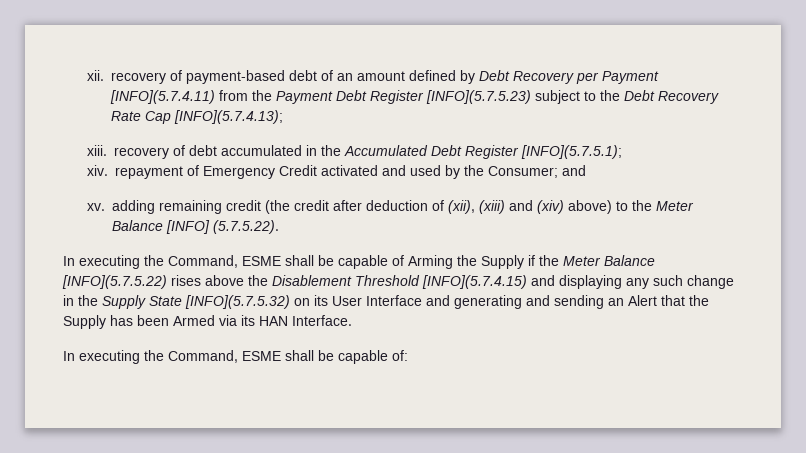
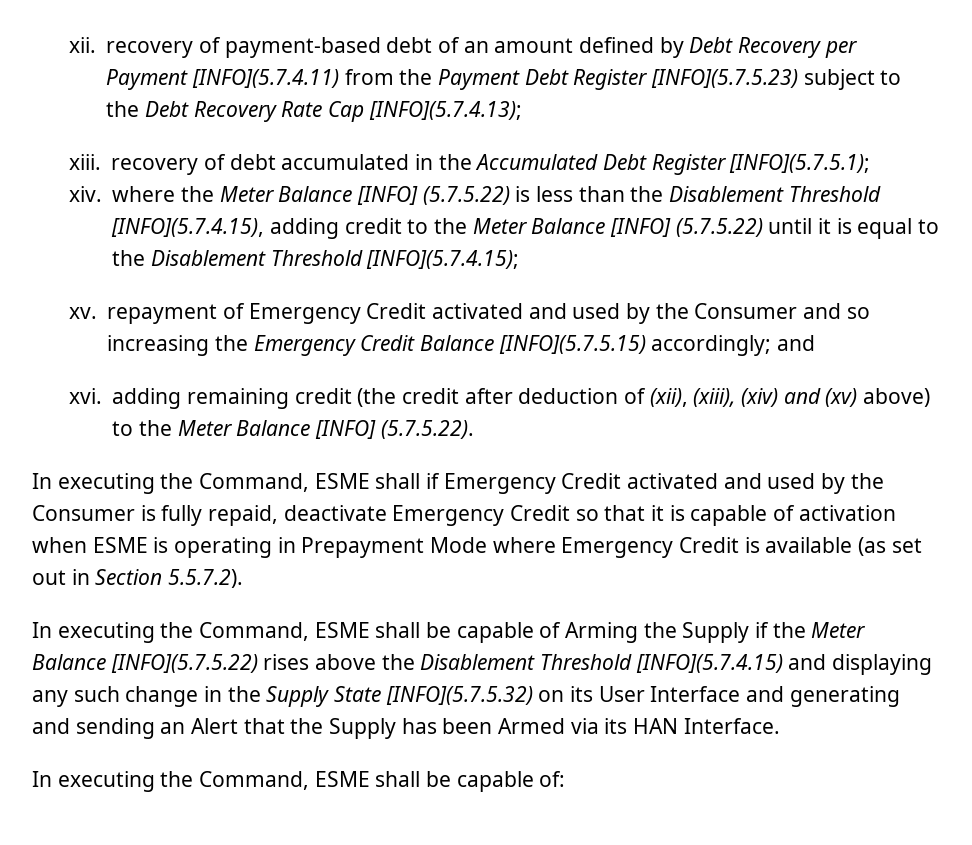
- xiv. repayment of Emergency Credit activated and used by the Consumer; and
+ xiv. where the Meter Balance [INFO] (5.7.5.22) is less than the Disablement Threshold [INFO](5.7.4.15), adding credit to the Meter Balance [INFO] (5.7.5.22) until it is equal to the Disablement Threshold [INFO](5.7.4.15);
+ xv. repayment of Emergency Credit activated and used by the Consumer and so increasing the Emergency Credit Balance [INFO](5.7.5.15) accordingly; and
- xv. adding remaining credit (the credit after deduction of (xii), (xiii) and (xiv) above) to the Meter Balance [INFO] (5.7.5.22).
+ xvi. adding remaining credit (the credit after deduction of (xii), (xiii), (xiv) and (xv) above) to the Meter Balance [INFO] (5.7.5.22).
+ In executing the Command, ESME shall if Emergency Credit activated and used by the Consumer is fully repaid, deactivate Emergency Credit so that it is capable of activation when ESME is operating in Prepayment Mode where Emergency Credit is available (as set out in Section 5.5.7.2).

